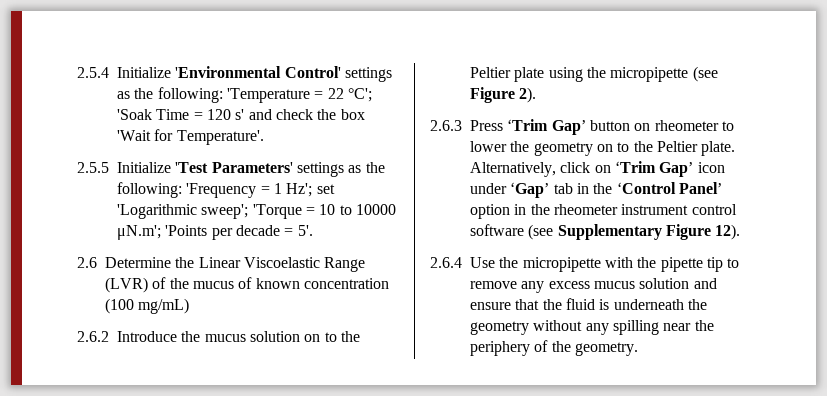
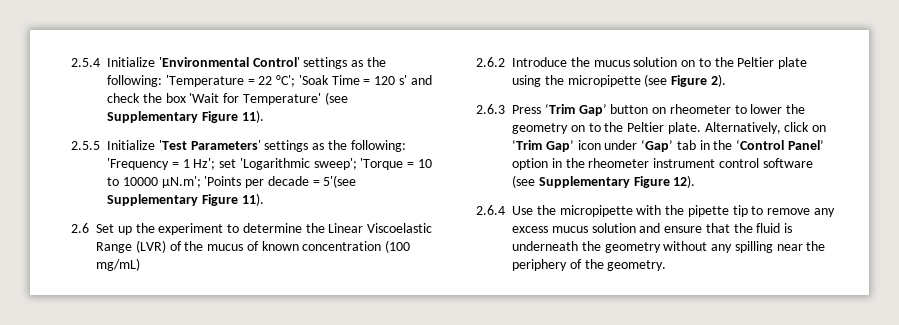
- 2.5.4 Initialize 'Environmental Control' settings as the following: 'Temperature = 22 °C'; 'Soak Time = 120 s' and check the box 'Wait for Temperature'.
+ 2.5.4 Initialize 'Environmental Control' settings as the following: 'Temperature = 22 °C'; 'Soak Time = 120 s' and check the box 'Wait for Temperature' (see Supplementary Figure 11).
- 2.5.5 Initialize 'Test Parameters' settings as the following: 'Frequency = 1 Hz'; set 'Logarithmic sweep'; 'Torque = 10 to 10000 μN.m'; 'Points per decade = 5'.
- 2.6 Determine the Linear Viscoelastic Range (LVR) of the mucus of known concentration (100 mg/mL)
+ 2.5.5 Initialize 'Test Parameters' settings as the following: 'Frequency = 1 Hz'; set 'Logarithmic sweep'; 'Torque = 10 to 10000 μN.m'; 'Points per decade = 5'(see Supplementary Figure 11).
+ 2.6 Set up the experiment to determine the Linear Viscoelastic Range (LVR) of the mucus of known concentration (100 mg/mL)

